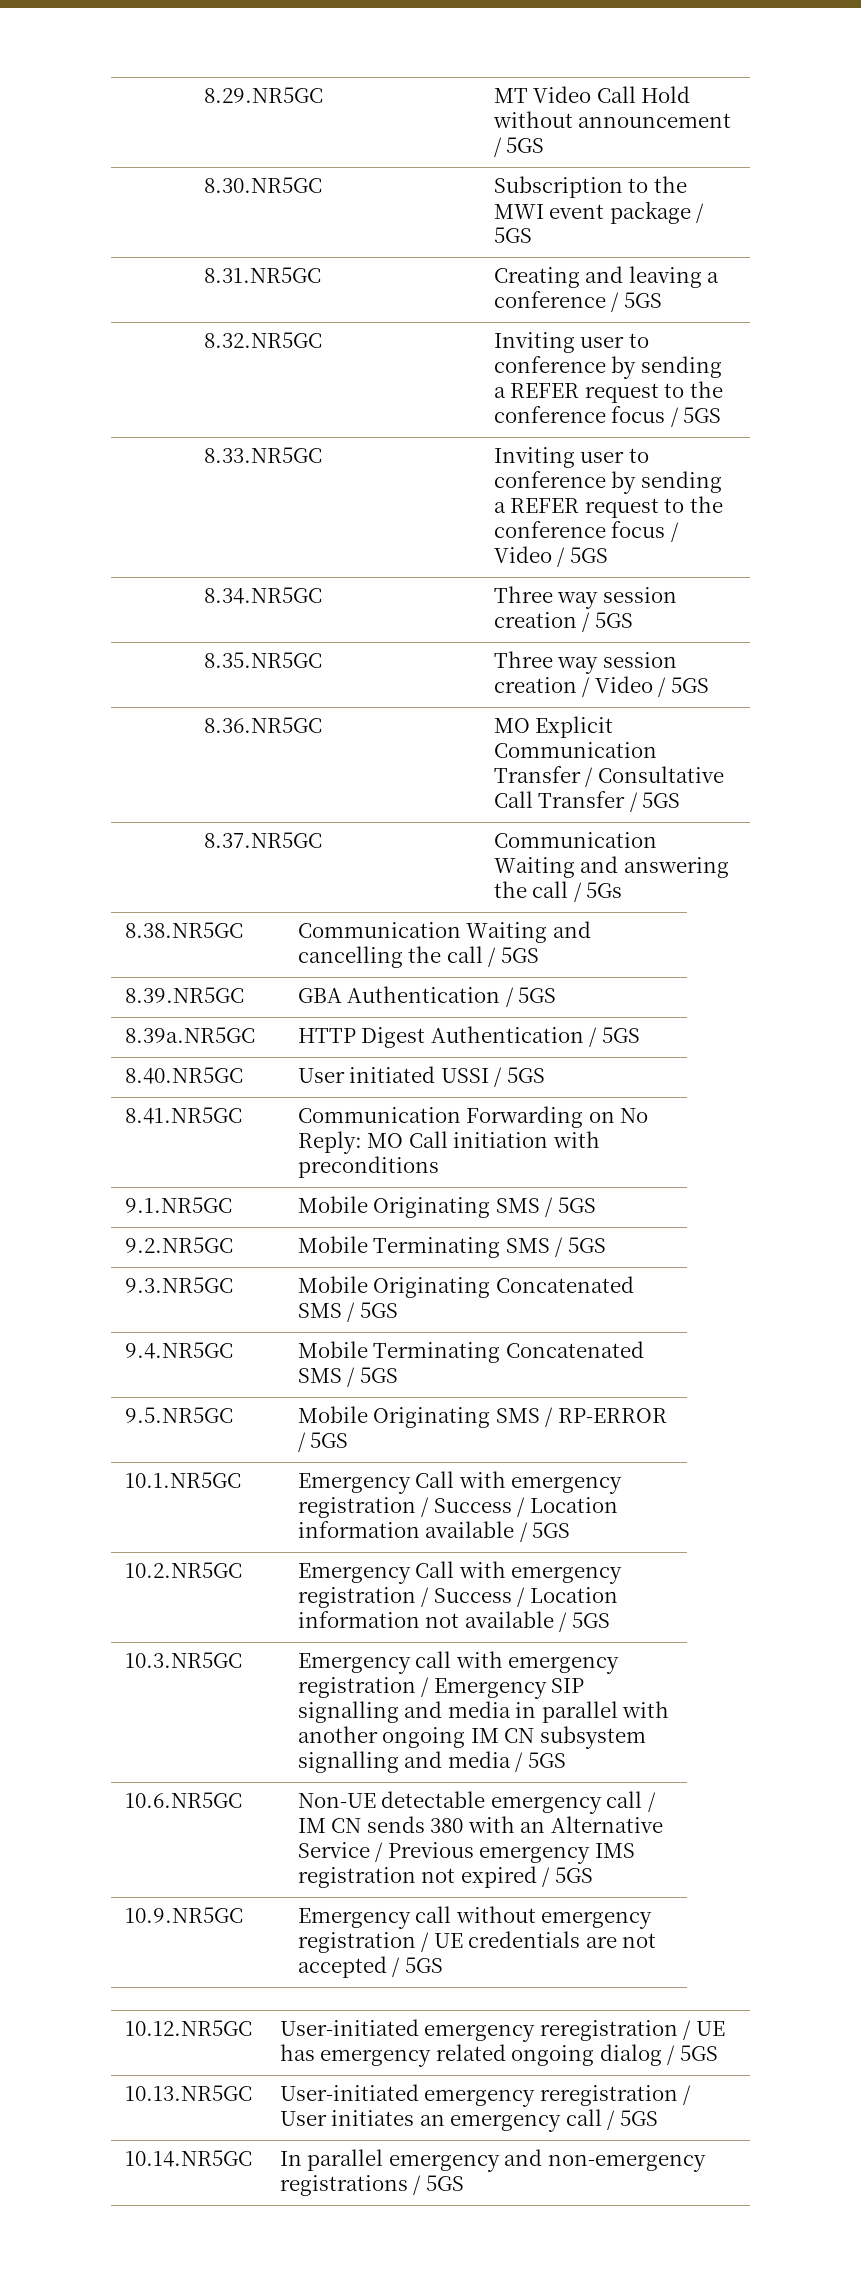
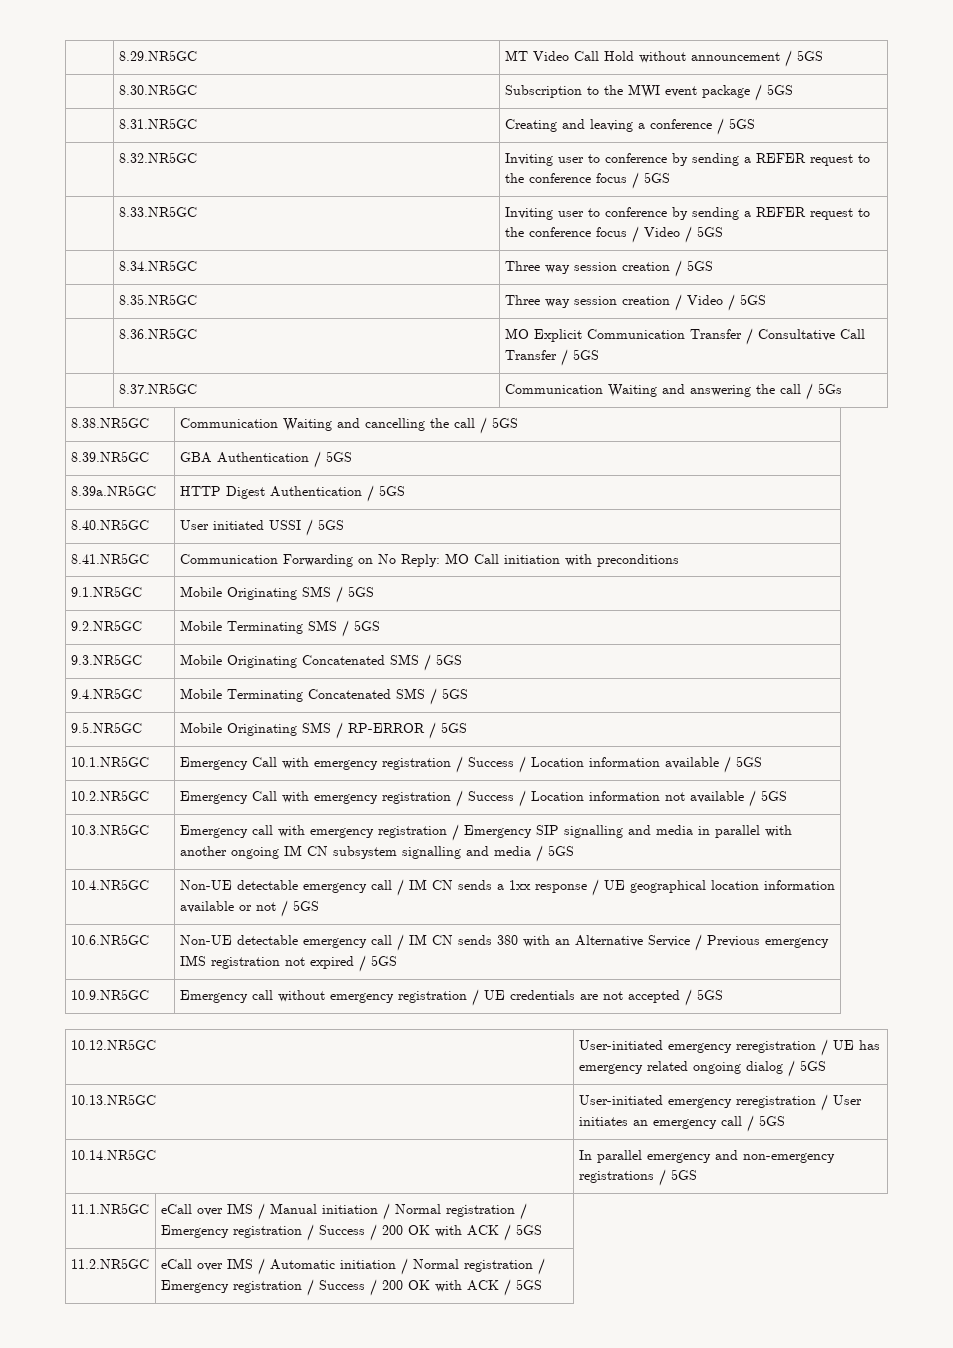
+ 10.4.NR5GC | Non-UE detectable emergency call / IM CN sends a 1xx response / UE geographical location information available or not / 5GS
+ 11.1.NR5GC | eCall over IMS / Manual initiation / Normal registration / Emergency registration / Success / 200 OK with ACK / 5GS
+ 11.2.NR5GC | eCall over IMS / Automatic initiation / Normal registration / Emergency registration / Success / 200 OK with ACK / 5GS

